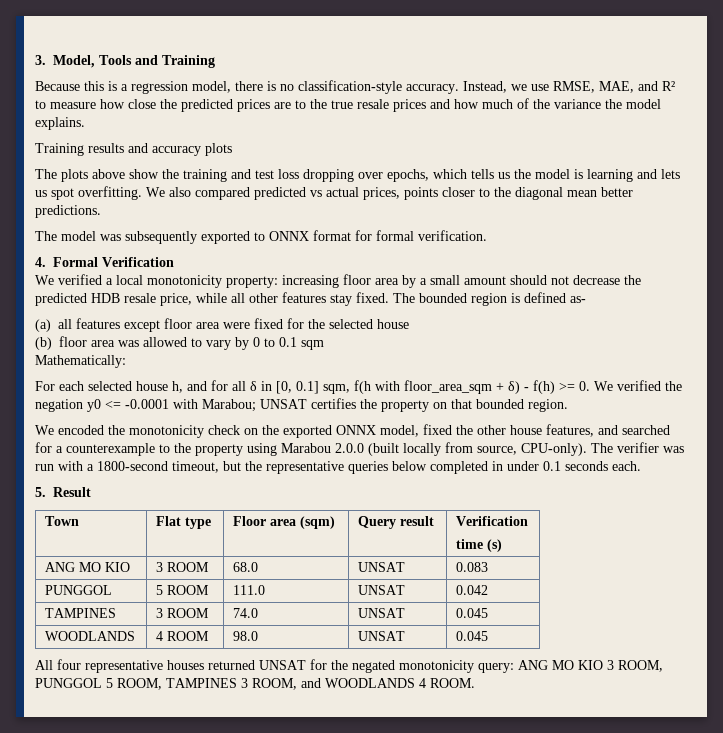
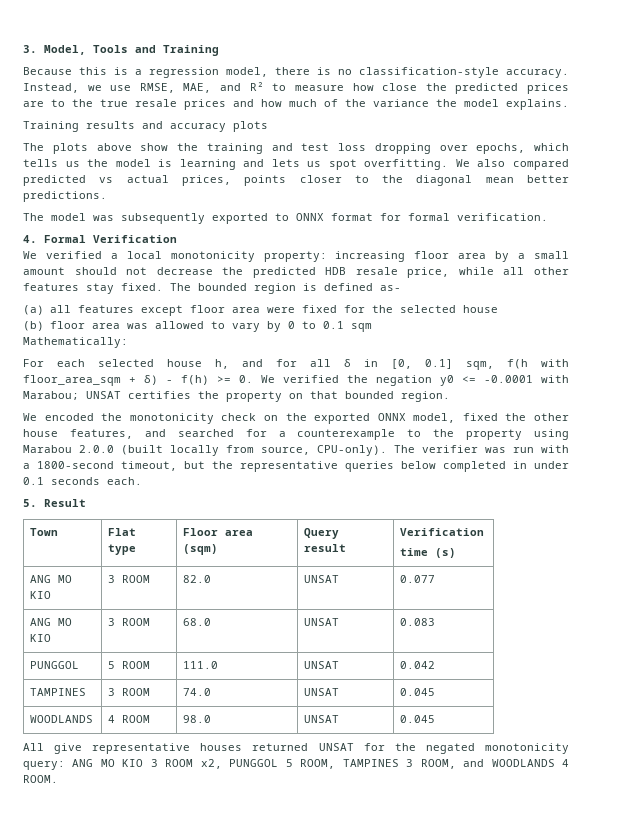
+ ANG MO KIO | 3 ROOM | 82.0 | UNSAT | 0.077
- All four representative houses returned UNSAT for the negated monotonicity query: ANG MO KIO 3 ROOM, PUNGGOL 5 ROOM, TAMPINES 3 ROOM, and WOODLANDS 4 ROOM.
+ All give representative houses returned UNSAT for the negated monotonicity query: ANG MO KIO 3 ROOM x2, PUNGGOL 5 ROOM, TAMPINES 3 ROOM, and WOODLANDS 4 ROOM.

